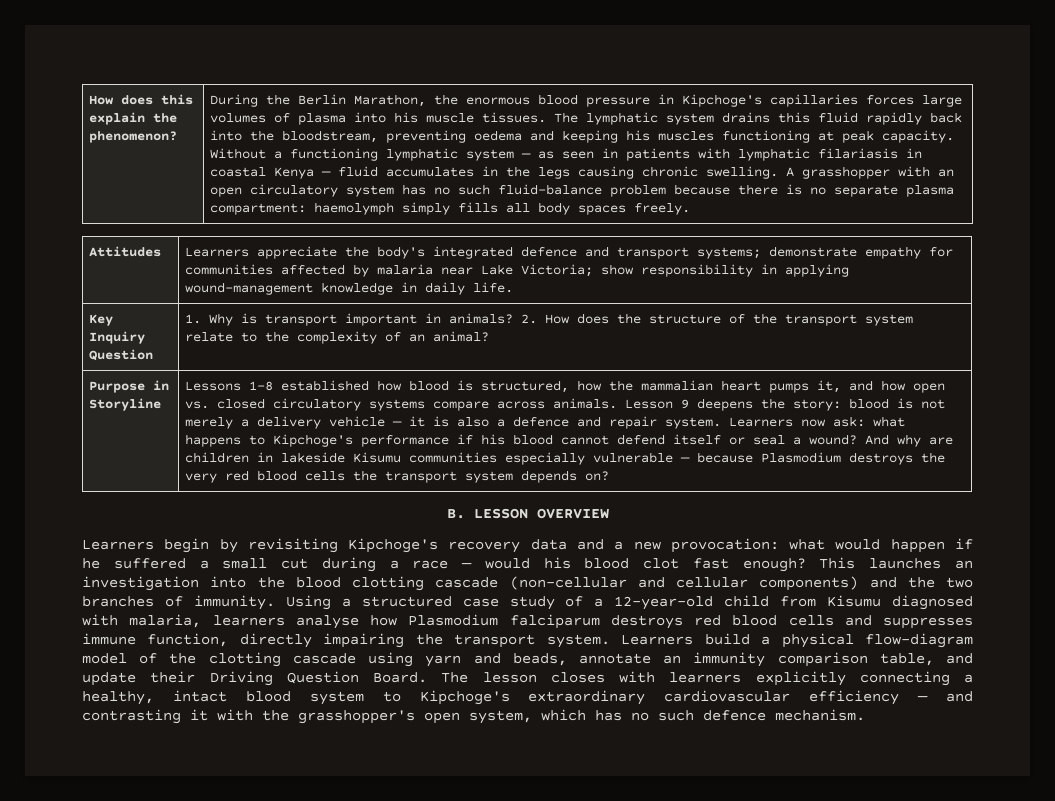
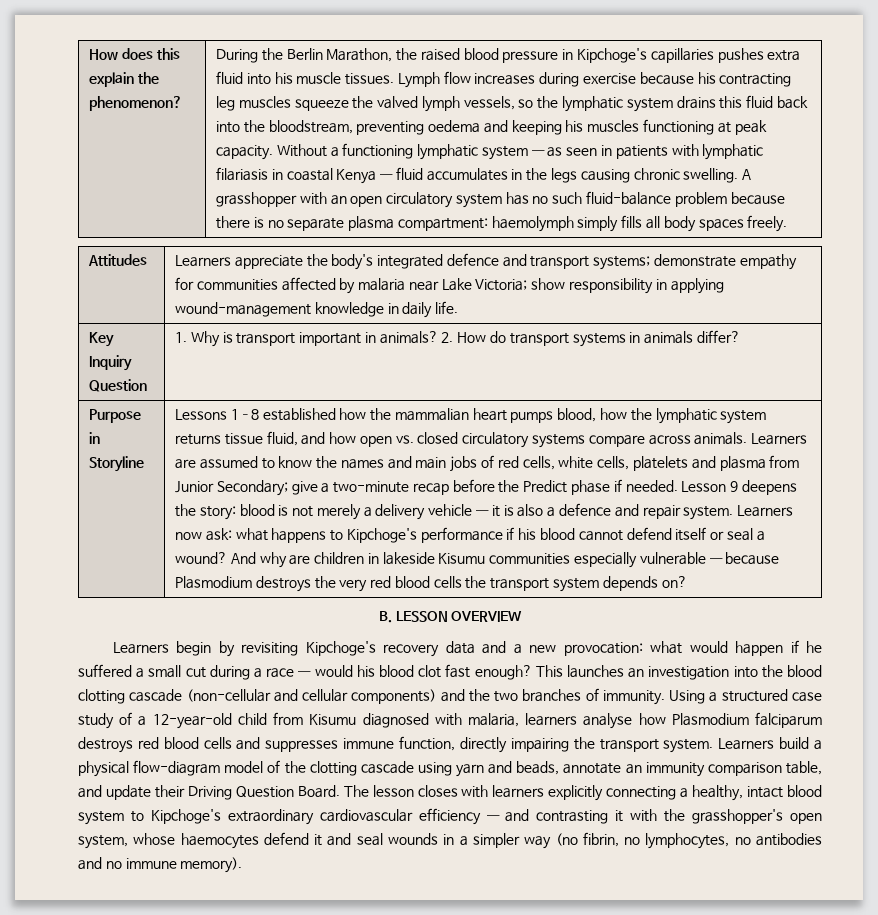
- During the Berlin Marathon, the enormous blood pressure in Kipchoge's capillaries forces large volumes of plasma into his muscle tissues. The lymphatic system drains this fluid rapidly back into the bloodstream, preventing oedema and keeping his muscles functioning at peak capacity.
+ During the Berlin Marathon, the raised blood pressure in Kipchoge's capillaries pushes extra fluid into his muscle tissues. Lymph flow increases during exercise because his contracting leg muscles squeeze the valved lymph vessels, so the lymphatic system drains this fluid back into the bloodstream, preventing oedema and keeping his muscles functioning at peak capacity.
- Key Inquiry Question | 1. Why is transport important in animals? 2. How does the structure of the transport system relate to the complexity of an animal?
+ Key Inquiry Question | 1. Why is transport important in animals? 2. How do transport systems in animals differ?
- Lessons 1–8 established how blood is structured, how the mammalian heart pumps it, and how open vs. closed circulatory systems compare across animals.
+ Lessons 1–8 established how the mammalian heart pumps blood, how the lymphatic system returns tissue fluid, and how open vs. closed circulatory systems compare across animals.
+ Learners are assumed to know the names and main jobs of red cells, white cells, platelets and plasma from Junior Secondary; give a two-minute recap before the Predict phase if needed.
- The lesson closes with learners explicitly connecting a healthy, intact blood system to Kipchoge's extraordinary cardiovascular efficiency — and contrasting it with the grasshopper's open system, which has no such defence mechanism.
+ The lesson closes with learners explicitly connecting a healthy, intact blood system to Kipchoge's extraordinary cardiovascular efficiency — and contrasting it with the grasshopper's open system, whose haemocytes defend it and seal wounds in a simpler way (no fibrin, no lymphocytes, no antibodies and no immune memory).

